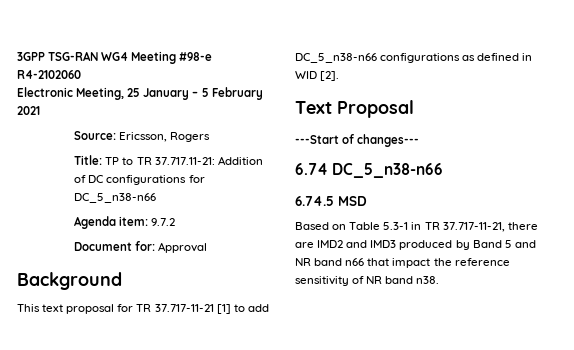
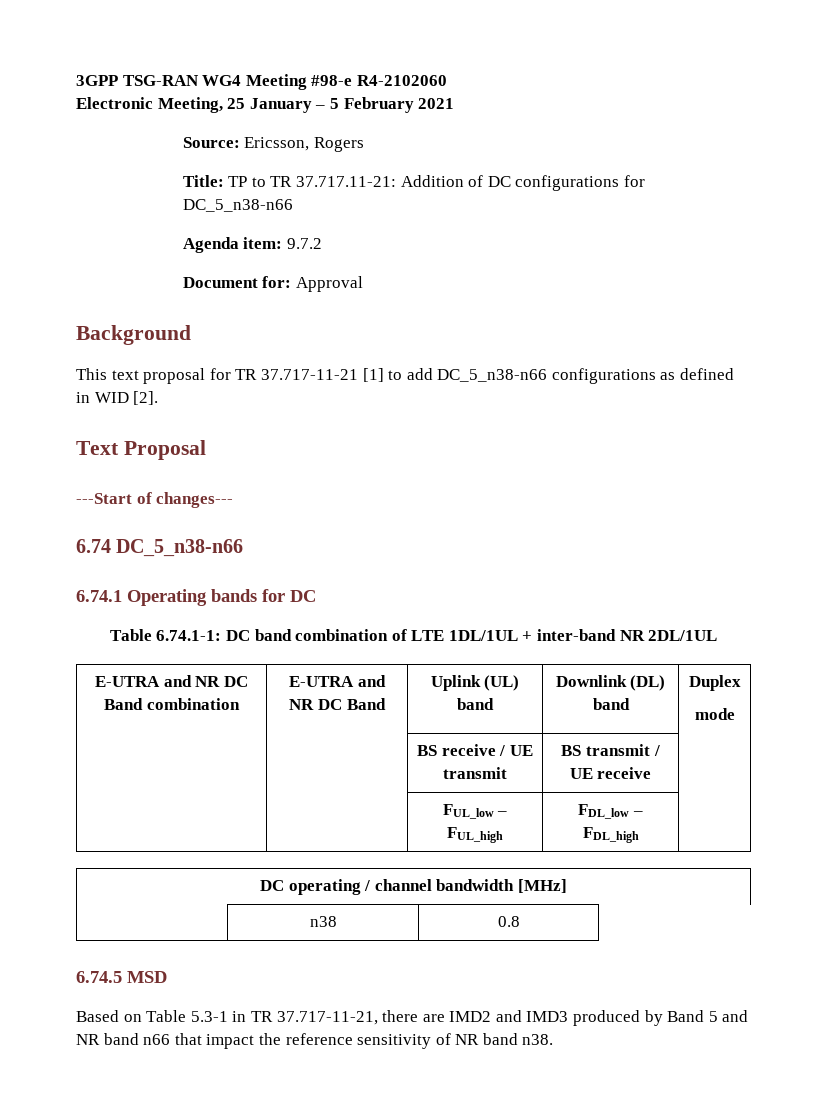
+ 6.74.1 Operating bands for DC
+ Table 6.74.1-1: DC band combination of LTE 1DL/1UL + inter-band NR 2DL/1UL
+ E-UTRA and NR DC Band combination | E-UTRA and NR DC Band | Uplink (UL) band | Downlink (DL) band | Duplex
+ mode
+ | | BS receive / UE transmit | BS transmit / UE receive |
+ | | FUL_low – FUL_high | FDL_low – FDL_high |
+ DC operating / channel bandwidth [MHz]
+ | n38 | 0.8

